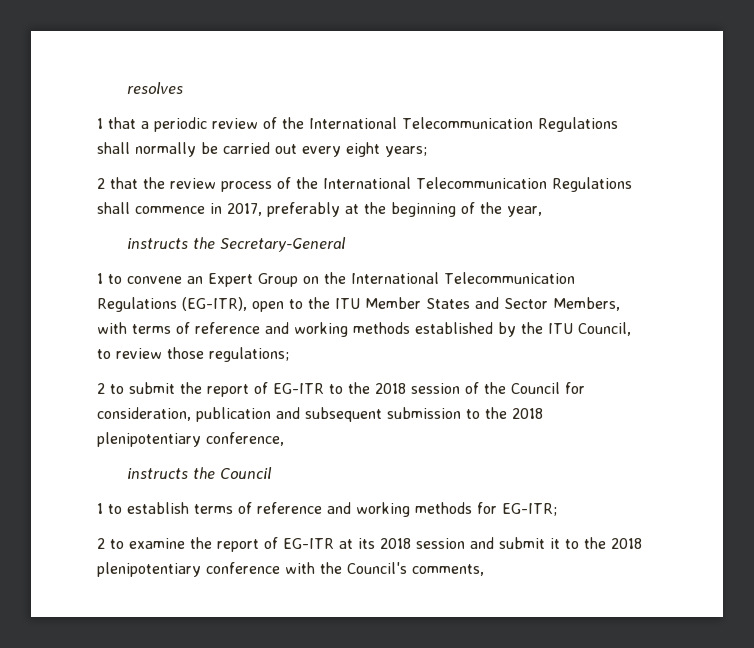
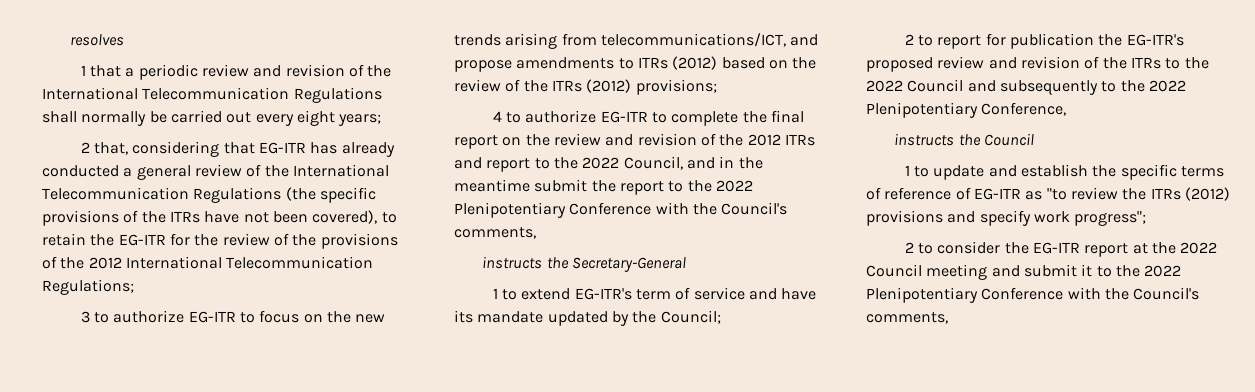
- 1 that a periodic review of the International Telecommunication Regulations shall normally be carried out every eight years;
+ 1 that a periodic review and revision of the International Telecommunication Regulations shall normally be carried out every eight years;
- 2 that the review process of the International Telecommunication Regulations shall commence in 2017, preferably at the beginning of the year,
+ 2 that, considering that EG-ITR has already conducted a general review of the International Telecommunication Regulations (the specific provisions of the ITRs have not been covered), to retain the EG-ITR for the review of the provisions of the 2012 International Telecommunication Regulations;
+ 3 to authorize EG-ITR to focus on the new trends arising from telecommunications/ICT, and propose amendments to ITRs (2012) based on the review of the ITRs (2012) provisions;
+ 4 to authorize EG-ITR to complete the final report on the review and revision of the 2012 ITRs and report to the 2022 Council, and in the meantime submit the report to the 2022 Plenipotentiary Conference with the Council's comments,
- 1 to convene an Expert Group on the International Telecommunication Regulations (EG-ITR), open to the ITU Member States and Sector Members, with terms of reference and working methods established by the ITU Council, to review those regulations;
- 2 to submit the report of EG-ITR to the 2018 session of the Council for consideration, publication and subsequent submission to the 2018 plenipotentiary conference,
+ 1 to extend EG-ITR's term of service and have its mandate updated by the Council;
+ 2 to report for publication the EG-ITR's proposed review and revision of the ITRs to the 2022 Council and subsequently to the 2022 Plenipotentiary Conference,
- 1 to establish terms of reference and working methods for EG-ITR;
- 2 to examine the report of EG-ITR at its 2018 session and submit it to the 2018 plenipotentiary conference with the Council's comments,
+ 1 to update and establish the specific terms of reference of EG-ITR as "to review the ITRs (2012) provisions and specify work progress";
+ 2 to consider the EG-ITR report at the 2022 Council meeting and submit it to the 2022 Plenipotentiary Conference with the Council's comments,

